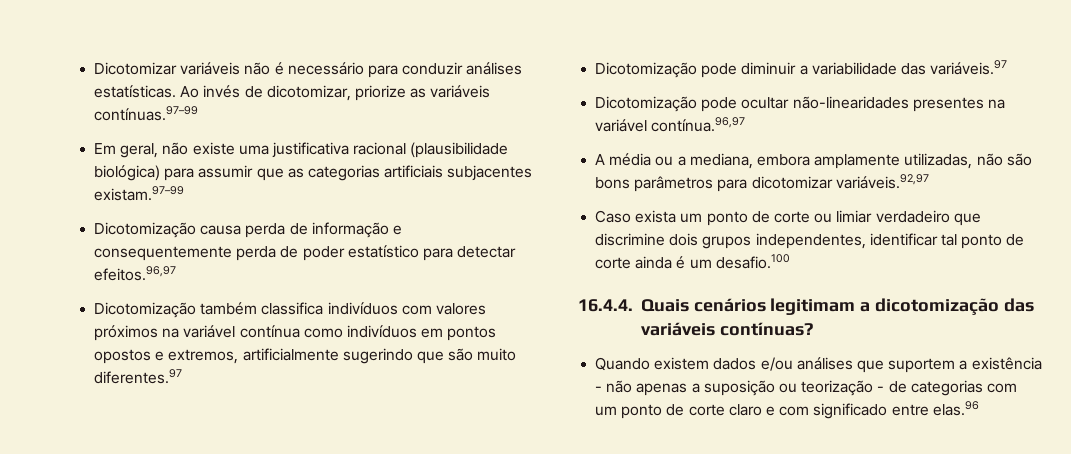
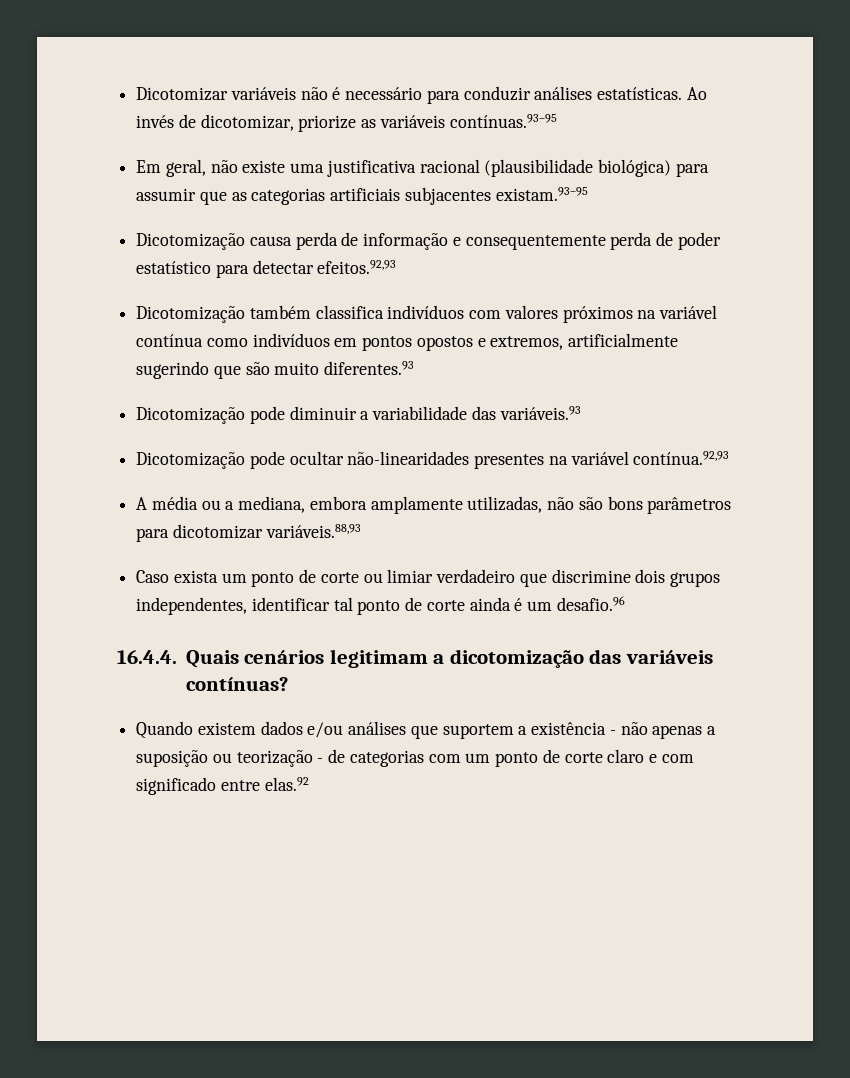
- Ao invés de dicotomizar, priorize as variáveis contínuas.97–99
+ Ao invés de dicotomizar, priorize as variáveis contínuas.93–95
- Em geral, não existe uma justificativa racional (plausibilidade biológica) para assumir que as categorias artificiais subjacentes existam.97–99
+ Em geral, não existe uma justificativa racional (plausibilidade biológica) para assumir que as categorias artificiais subjacentes existam.93–95
- Dicotomização causa perda de informação e consequentemente perda de poder estatístico para detectar efeitos.96,97
+ Dicotomização causa perda de informação e consequentemente perda de poder estatístico para detectar efeitos.92,93
- Dicotomização também classifica indivíduos com valores próximos na variável contínua como indivíduos em pontos opostos e extremos, artificialmente sugerindo que são muito diferentes.97
+ Dicotomização também classifica indivíduos com valores próximos na variável contínua como indivíduos em pontos opostos e extremos, artificialmente sugerindo que são muito diferentes.93
- Dicotomização pode diminuir a variabilidade das variáveis.97
+ Dicotomização pode diminuir a variabilidade das variáveis.93
- Dicotomização pode ocultar não-linearidades presentes na variável contínua.96,97
+ Dicotomização pode ocultar não-linearidades presentes na variável contínua.92,93
- A média ou a mediana, embora amplamente utilizadas, não são bons parâmetros para dicotomizar variáveis.92,97
+ A média ou a mediana, embora amplamente utilizadas, não são bons parâmetros para dicotomizar variáveis.88,93
- Caso exista um ponto de corte ou limiar verdadeiro que discrimine dois grupos independentes, identificar tal ponto de corte ainda é um desafio.100
+ Caso exista um ponto de corte ou limiar verdadeiro que discrimine dois grupos independentes, identificar tal ponto de corte ainda é um desafio.96
- Quando existem dados e/ou análises que suportem a existência - não apenas a suposição ou teorização - de categorias com um ponto de corte claro e com significado entre elas.96
+ Quando existem dados e/ou análises que suportem a existência - não apenas a suposição ou teorização - de categorias com um ponto de corte claro e com significado entre elas.92

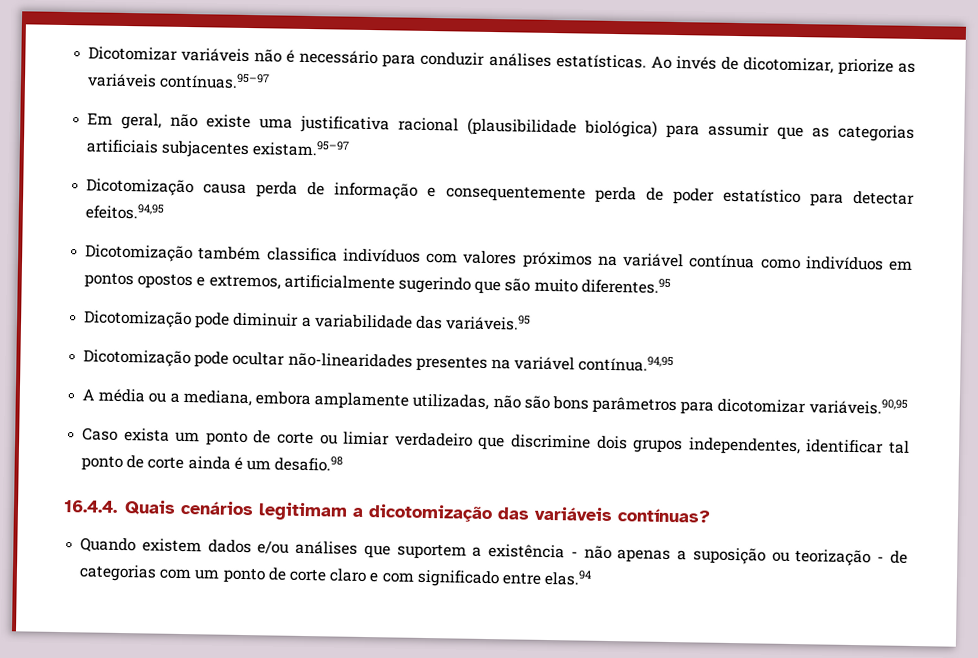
- Ao invés de dicotomizar, priorize as variáveis contínuas.93–95
+ Ao invés de dicotomizar, priorize as variáveis contínuas.95–97
- Em geral, não existe uma justificativa racional (plausibilidade biológica) para assumir que as categorias artificiais subjacentes existam.93–95
+ Em geral, não existe uma justificativa racional (plausibilidade biológica) para assumir que as categorias artificiais subjacentes existam.95–97
- Dicotomização causa perda de informação e consequentemente perda de poder estatístico para detectar efeitos.92,93
+ Dicotomização causa perda de informação e consequentemente perda de poder estatístico para detectar efeitos.94,95
- Dicotomização também classifica indivíduos com valores próximos na variável contínua como indivíduos em pontos opostos e extremos, artificialmente sugerindo que são muito diferentes.93
+ Dicotomização também classifica indivíduos com valores próximos na variável contínua como indivíduos em pontos opostos e extremos, artificialmente sugerindo que são muito diferentes.95
- Dicotomização pode diminuir a variabilidade das variáveis.93
+ Dicotomização pode diminuir a variabilidade das variáveis.95
- Dicotomização pode ocultar não-linearidades presentes na variável contínua.92,93
+ Dicotomização pode ocultar não-linearidades presentes na variável contínua.94,95
- A média ou a mediana, embora amplamente utilizadas, não são bons parâmetros para dicotomizar variáveis.88,93
+ A média ou a mediana, embora amplamente utilizadas, não são bons parâmetros para dicotomizar variáveis.90,95
- Caso exista um ponto de corte ou limiar verdadeiro que discrimine dois grupos independentes, identificar tal ponto de corte ainda é um desafio.96
+ Caso exista um ponto de corte ou limiar verdadeiro que discrimine dois grupos independentes, identificar tal ponto de corte ainda é um desafio.98
- Quando existem dados e/ou análises que suportem a existência - não apenas a suposição ou teorização - de categorias com um ponto de corte claro e com significado entre elas.92
+ Quando existem dados e/ou análises que suportem a existência - não apenas a suposição ou teorização - de categorias com um ponto de corte claro e com significado entre elas.94

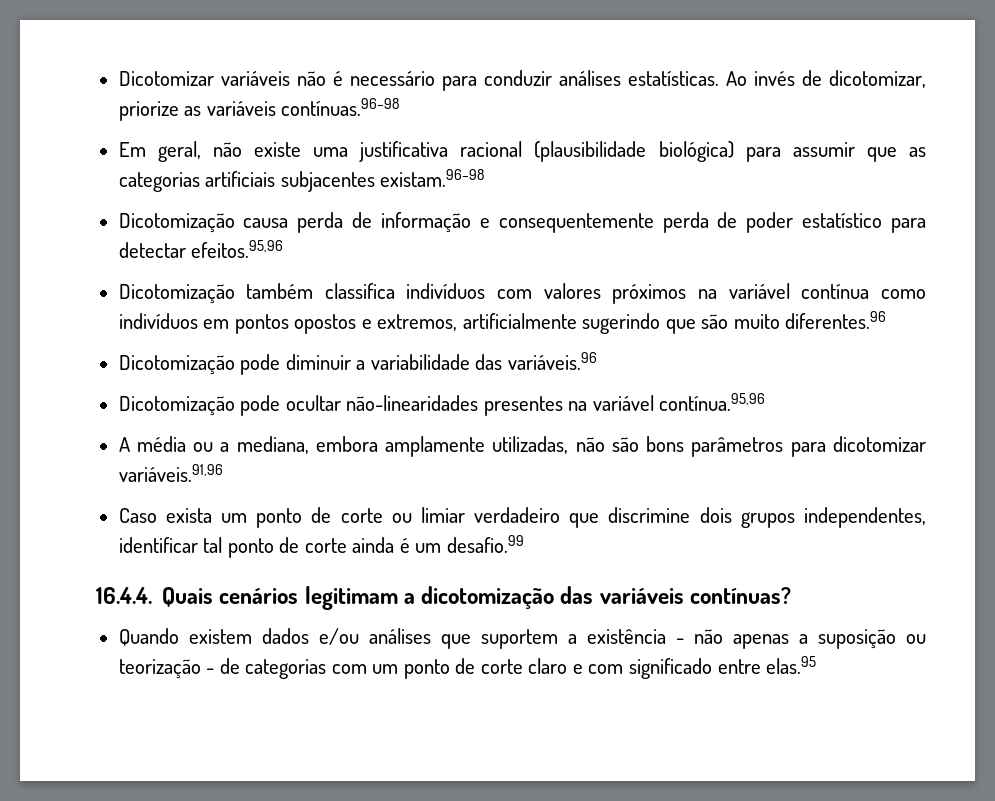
- Ao invés de dicotomizar, priorize as variáveis contínuas.95–97
+ Ao invés de dicotomizar, priorize as variáveis contínuas.96–98
- Em geral, não existe uma justificativa racional (plausibilidade biológica) para assumir que as categorias artificiais subjacentes existam.95–97
+ Em geral, não existe uma justificativa racional (plausibilidade biológica) para assumir que as categorias artificiais subjacentes existam.96–98
- Dicotomização causa perda de informação e consequentemente perda de poder estatístico para detectar efeitos.94,95
+ Dicotomização causa perda de informação e consequentemente perda de poder estatístico para detectar efeitos.95,96
- Dicotomização também classifica indivíduos com valores próximos na variável contínua como indivíduos em pontos opostos e extremos, artificialmente sugerindo que são muito diferentes.95
+ Dicotomização também classifica indivíduos com valores próximos na variável contínua como indivíduos em pontos opostos e extremos, artificialmente sugerindo que são muito diferentes.96
- Dicotomização pode diminuir a variabilidade das variáveis.95
+ Dicotomização pode diminuir a variabilidade das variáveis.96
- Dicotomização pode ocultar não-linearidades presentes na variável contínua.94,95
+ Dicotomização pode ocultar não-linearidades presentes na variável contínua.95,96
- A média ou a mediana, embora amplamente utilizadas, não são bons parâmetros para dicotomizar variáveis.90,95
+ A média ou a mediana, embora amplamente utilizadas, não são bons parâmetros para dicotomizar variáveis.91,96
- Caso exista um ponto de corte ou limiar verdadeiro que discrimine dois grupos independentes, identificar tal ponto de corte ainda é um desafio.98
+ Caso exista um ponto de corte ou limiar verdadeiro que discrimine dois grupos independentes, identificar tal ponto de corte ainda é um desafio.99
- Quando existem dados e/ou análises que suportem a existência - não apenas a suposição ou teorização - de categorias com um ponto de corte claro e com significado entre elas.94
+ Quando existem dados e/ou análises que suportem a existência - não apenas a suposição ou teorização - de categorias com um ponto de corte claro e com significado entre elas.95

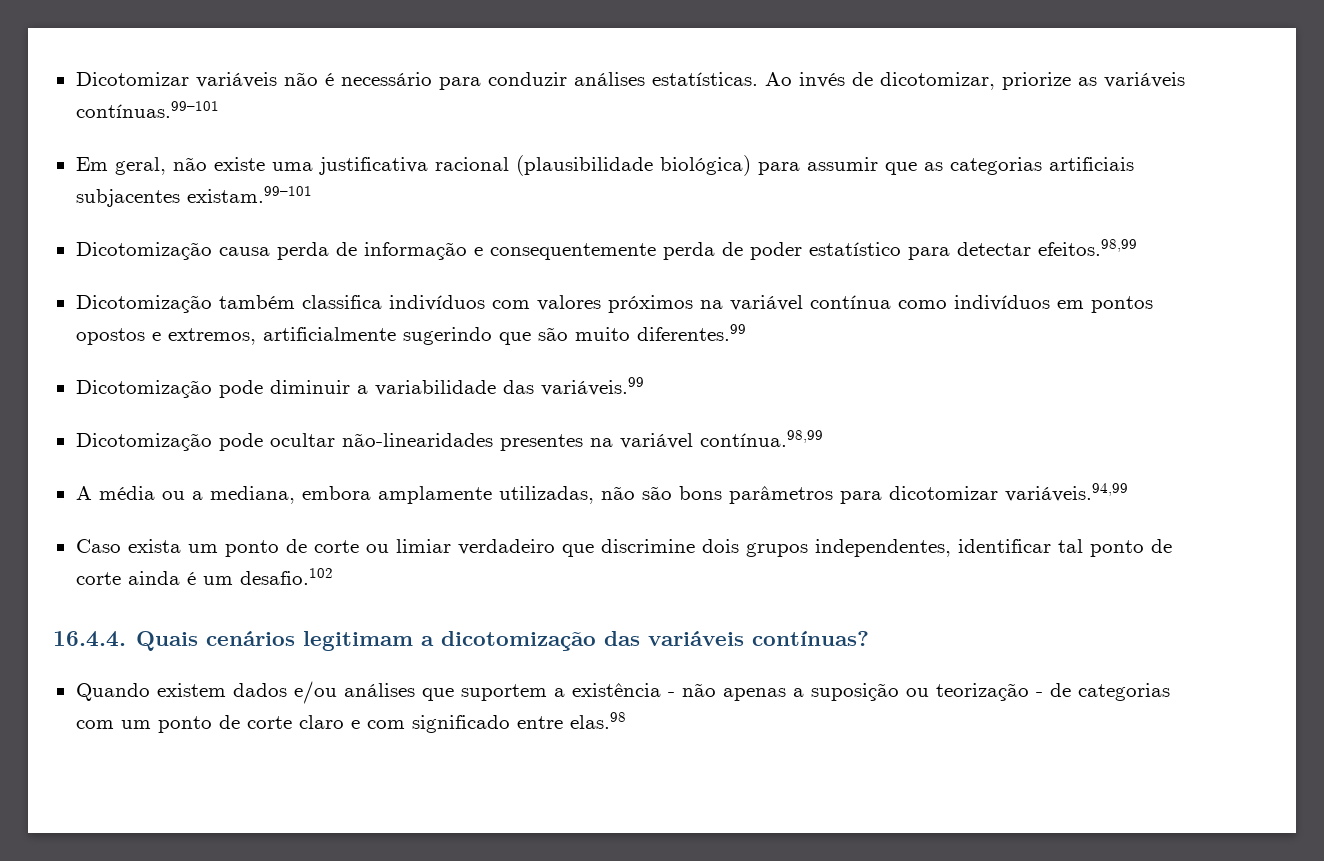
- Ao invés de dicotomizar, priorize as variáveis contínuas.96–98
+ Ao invés de dicotomizar, priorize as variáveis contínuas.99–101
- Em geral, não existe uma justificativa racional (plausibilidade biológica) para assumir que as categorias artificiais subjacentes existam.96–98
+ Em geral, não existe uma justificativa racional (plausibilidade biológica) para assumir que as categorias artificiais subjacentes existam.99–101
- Dicotomização causa perda de informação e consequentemente perda de poder estatístico para detectar efeitos.95,96
+ Dicotomização causa perda de informação e consequentemente perda de poder estatístico para detectar efeitos.98,99
- Dicotomização também classifica indivíduos com valores próximos na variável contínua como indivíduos em pontos opostos e extremos, artificialmente sugerindo que são muito diferentes.96
+ Dicotomização também classifica indivíduos com valores próximos na variável contínua como indivíduos em pontos opostos e extremos, artificialmente sugerindo que são muito diferentes.99
- Dicotomização pode diminuir a variabilidade das variáveis.96
+ Dicotomização pode diminuir a variabilidade das variáveis.99
- Dicotomização pode ocultar não-linearidades presentes na variável contínua.95,96
+ Dicotomização pode ocultar não-linearidades presentes na variável contínua.98,99
- A média ou a mediana, embora amplamente utilizadas, não são bons parâmetros para dicotomizar variáveis.91,96
+ A média ou a mediana, embora amplamente utilizadas, não são bons parâmetros para dicotomizar variáveis.94,99
- Caso exista um ponto de corte ou limiar verdadeiro que discrimine dois grupos independentes, identificar tal ponto de corte ainda é um desafio.99
+ Caso exista um ponto de corte ou limiar verdadeiro que discrimine dois grupos independentes, identificar tal ponto de corte ainda é um desafio.102
- Quando existem dados e/ou análises que suportem a existência - não apenas a suposição ou teorização - de categorias com um ponto de corte claro e com significado entre elas.95
+ Quando existem dados e/ou análises que suportem a existência - não apenas a suposição ou teorização - de categorias com um ponto de corte claro e com significado entre elas.98

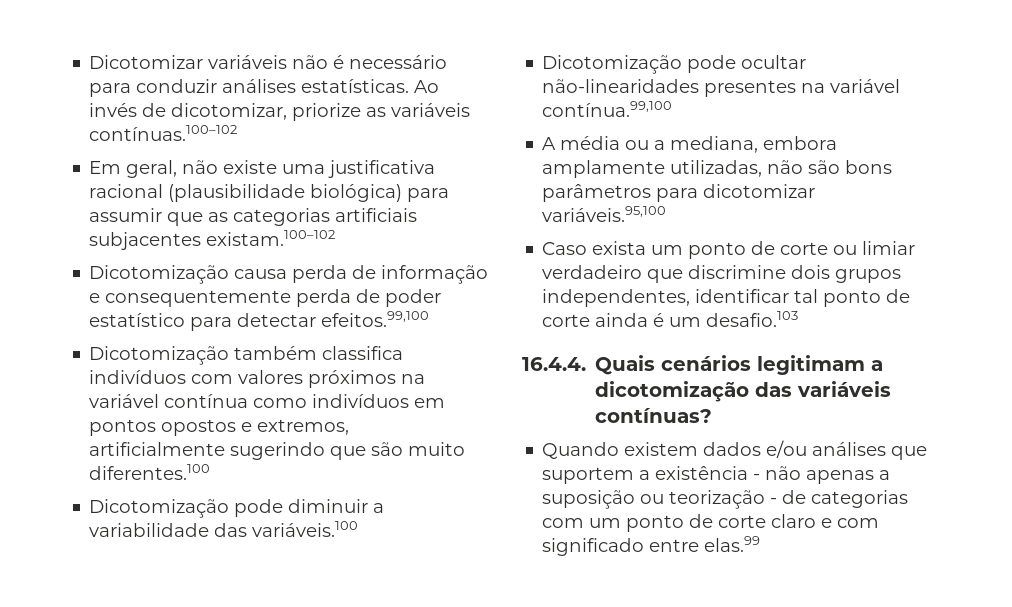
- Ao invés de dicotomizar, priorize as variáveis contínuas.99–101
+ Ao invés de dicotomizar, priorize as variáveis contínuas.100–102
- Em geral, não existe uma justificativa racional (plausibilidade biológica) para assumir que as categorias artificiais subjacentes existam.99–101
+ Em geral, não existe uma justificativa racional (plausibilidade biológica) para assumir que as categorias artificiais subjacentes existam.100–102
- Dicotomização causa perda de informação e consequentemente perda de poder estatístico para detectar efeitos.98,99
+ Dicotomização causa perda de informação e consequentemente perda de poder estatístico para detectar efeitos.99,100
- Dicotomização também classifica indivíduos com valores próximos na variável contínua como indivíduos em pontos opostos e extremos, artificialmente sugerindo que são muito diferentes.99
+ Dicotomização também classifica indivíduos com valores próximos na variável contínua como indivíduos em pontos opostos e extremos, artificialmente sugerindo que são muito diferentes.100
- Dicotomização pode diminuir a variabilidade das variáveis.99
+ Dicotomização pode diminuir a variabilidade das variáveis.100
- Dicotomização pode ocultar não-linearidades presentes na variável contínua.98,99
+ Dicotomização pode ocultar não-linearidades presentes na variável contínua.99,100
- A média ou a mediana, embora amplamente utilizadas, não são bons parâmetros para dicotomizar variáveis.94,99
+ A média ou a mediana, embora amplamente utilizadas, não são bons parâmetros para dicotomizar variáveis.95,100
- Caso exista um ponto de corte ou limiar verdadeiro que discrimine dois grupos independentes, identificar tal ponto de corte ainda é um desafio.102
+ Caso exista um ponto de corte ou limiar verdadeiro que discrimine dois grupos independentes, identificar tal ponto de corte ainda é um desafio.103
- Quando existem dados e/ou análises que suportem a existência - não apenas a suposição ou teorização - de categorias com um ponto de corte claro e com significado entre elas.98
+ Quando existem dados e/ou análises que suportem a existência - não apenas a suposição ou teorização - de categorias com um ponto de corte claro e com significado entre elas.99

